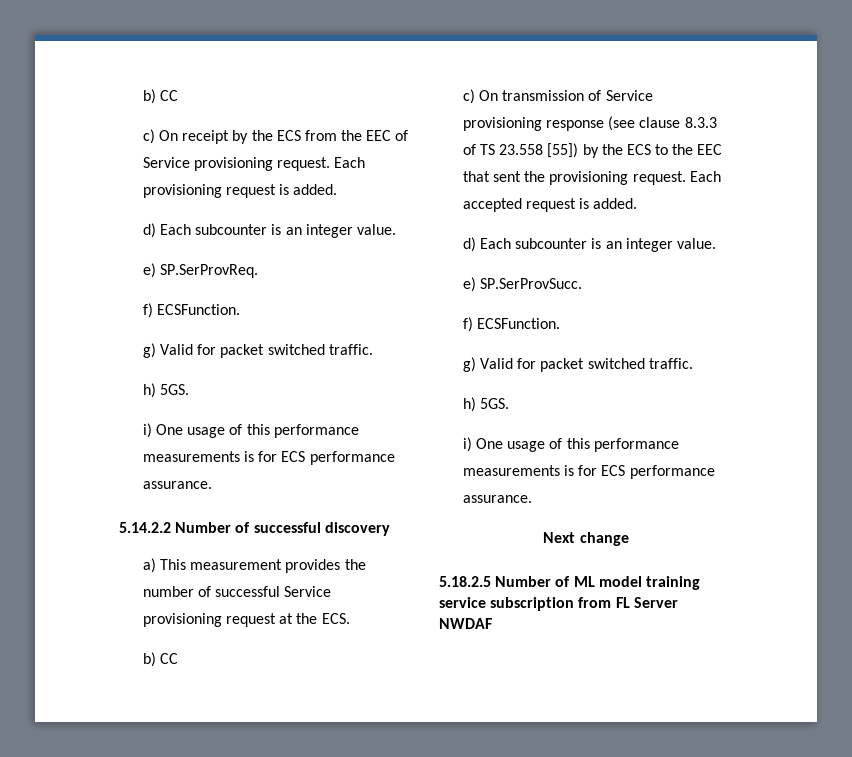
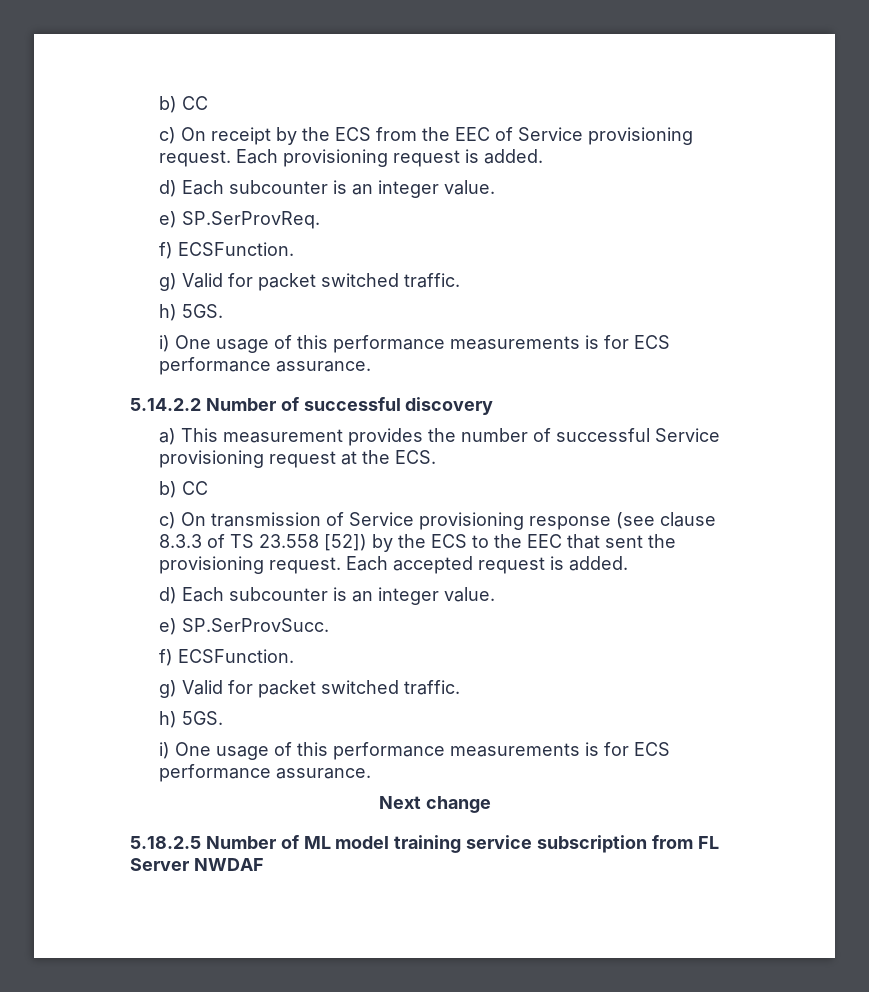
- c) On transmission of Service provisioning response (see clause 8.3.3 of TS 23.558 [55]) by the ECS to the EEC that sent the provisioning request.
+ c) On transmission of Service provisioning response (see clause 8.3.3 of TS 23.558 [52]) by the ECS to the EEC that sent the provisioning request.

